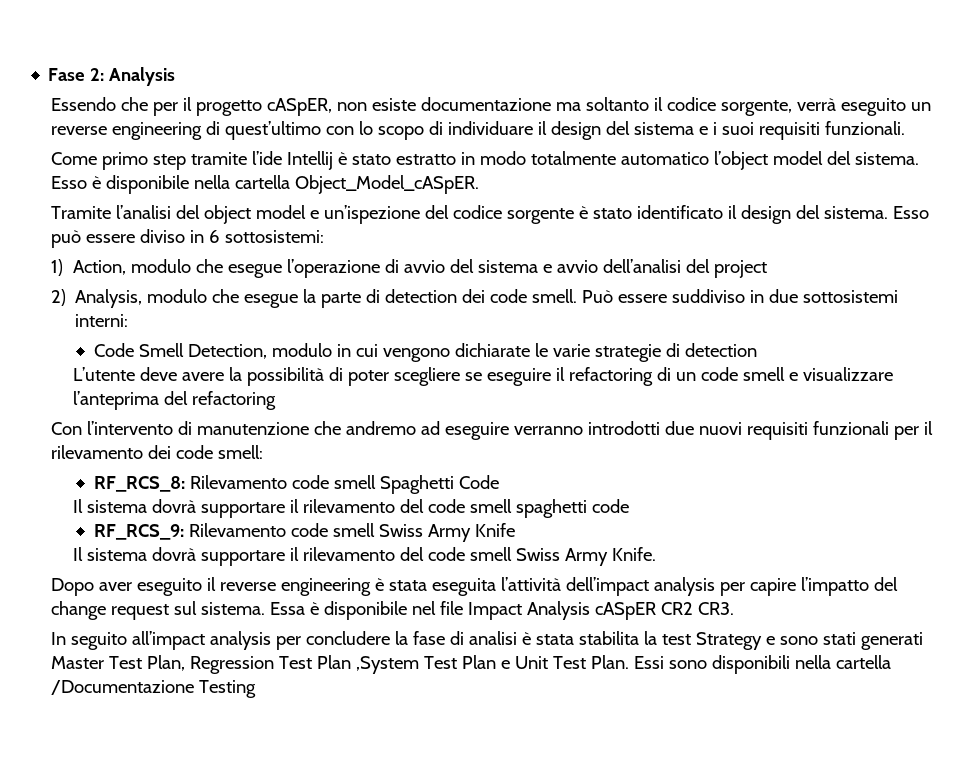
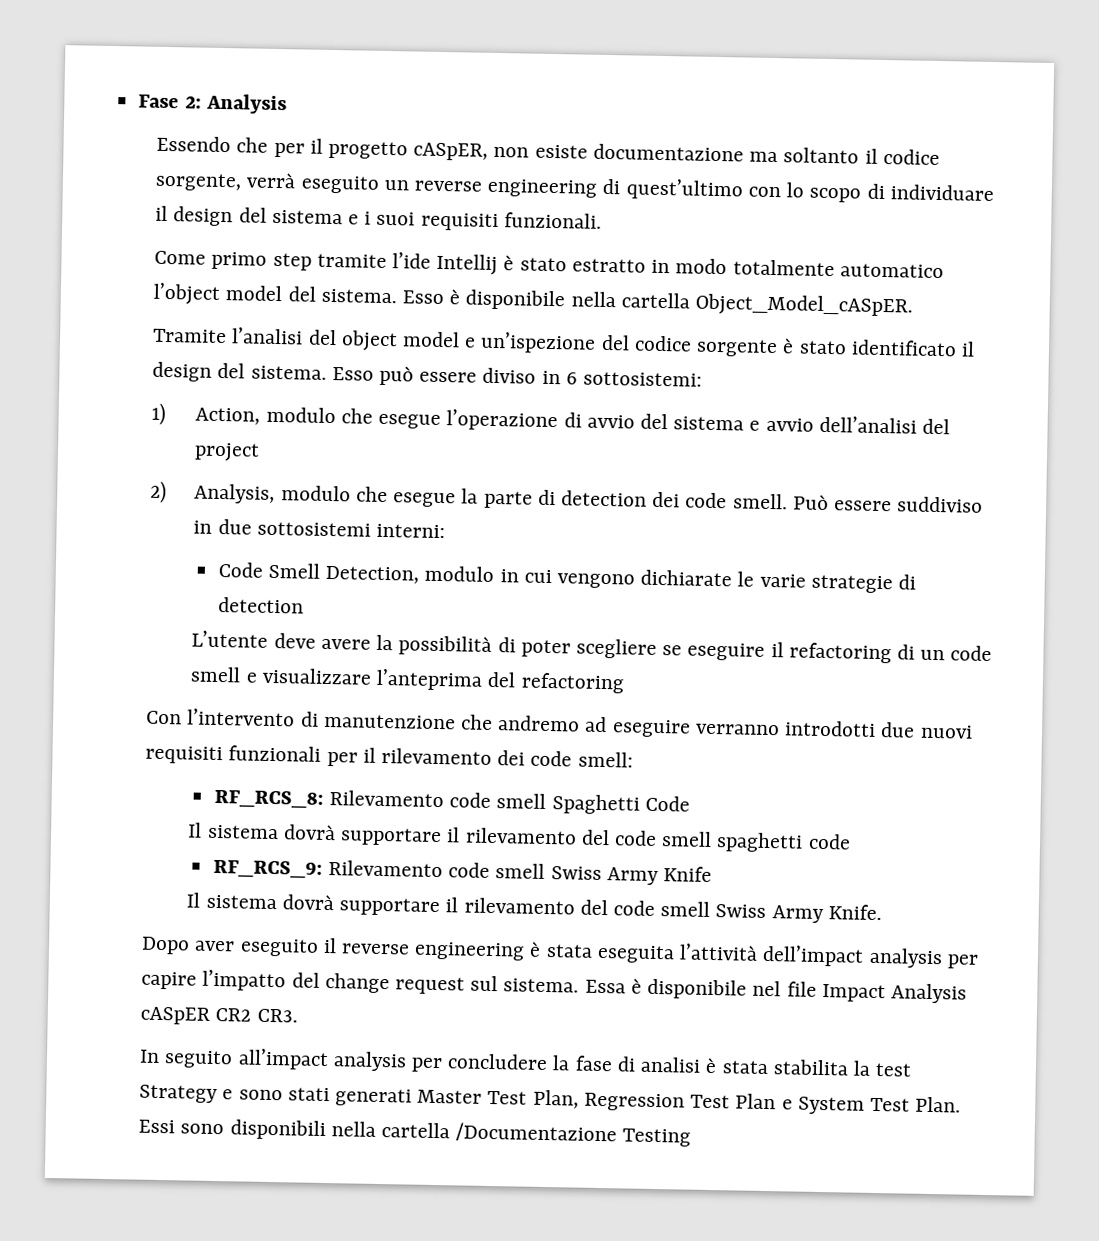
- In seguito all’impact analysis per concludere la fase di analisi è stata stabilita la test Strategy e sono stati generati Master Test Plan, Regression Test Plan ,System Test Plan e Unit Test Plan.
+ In seguito all’impact analysis per concludere la fase di analisi è stata stabilita la test Strategy e sono stati generati Master Test Plan, Regression Test Plan e System Test Plan.

